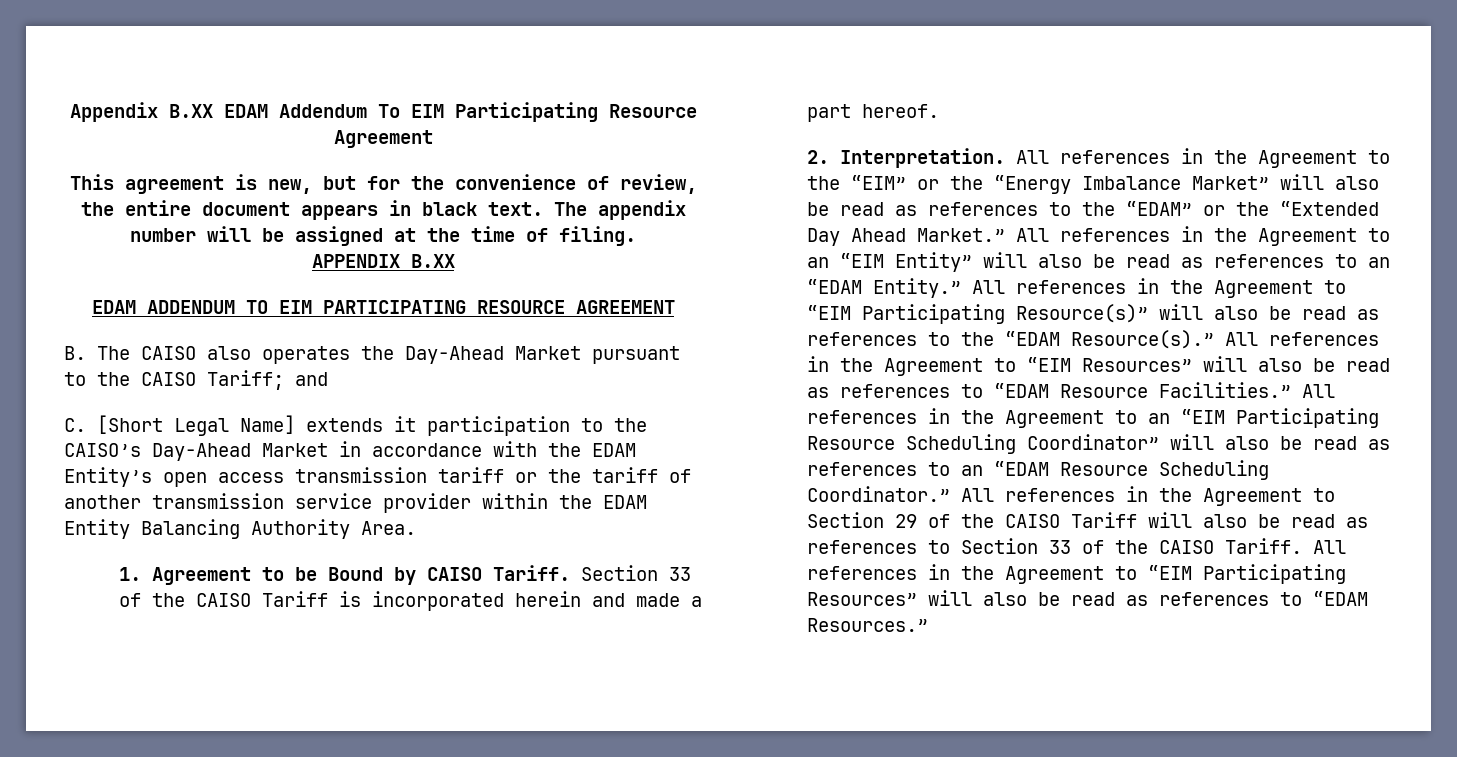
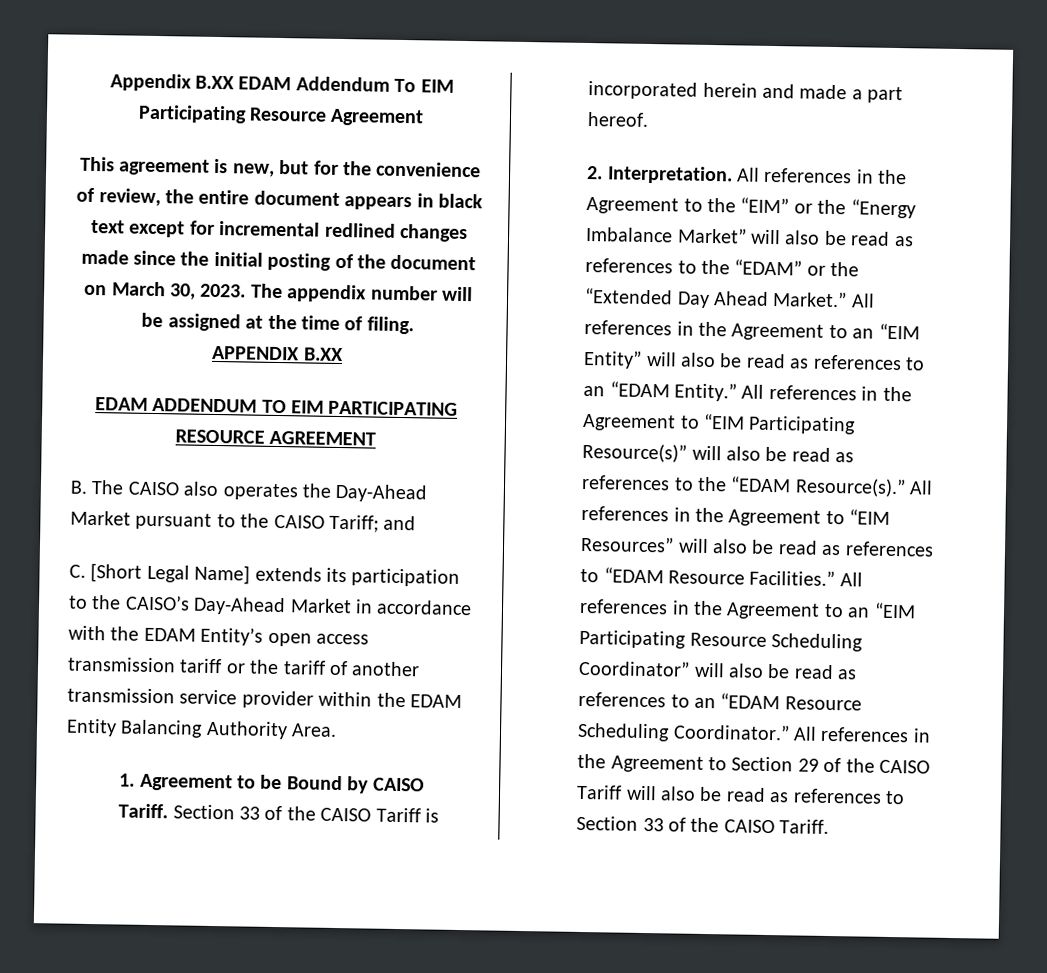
- This agreement is new, but for the convenience of review, the entire document appears in black text.
+ This agreement is new, but for the convenience of review, the entire document appears in black text except for incremental redlined changes made since the initial posting of the document on March 30, 2023.
- C. [Short Legal Name] extends it participation to the CAISO’s Day-Ahead Market in accordance with the EDAM Entity’s open access transmission tariff or the tariff of another transmission service provider within the EDAM Entity Balancing Authority Area.
+ C. [Short Legal Name] extends its participation to the CAISO’s Day-Ahead Market in accordance with the EDAM Entity’s open access transmission tariff or the tariff of another transmission service provider within the EDAM Entity Balancing Authority Area.
- All references in the Agreement to “EIM Participating Resources” will also be read as references to “EDAM Resources.”

